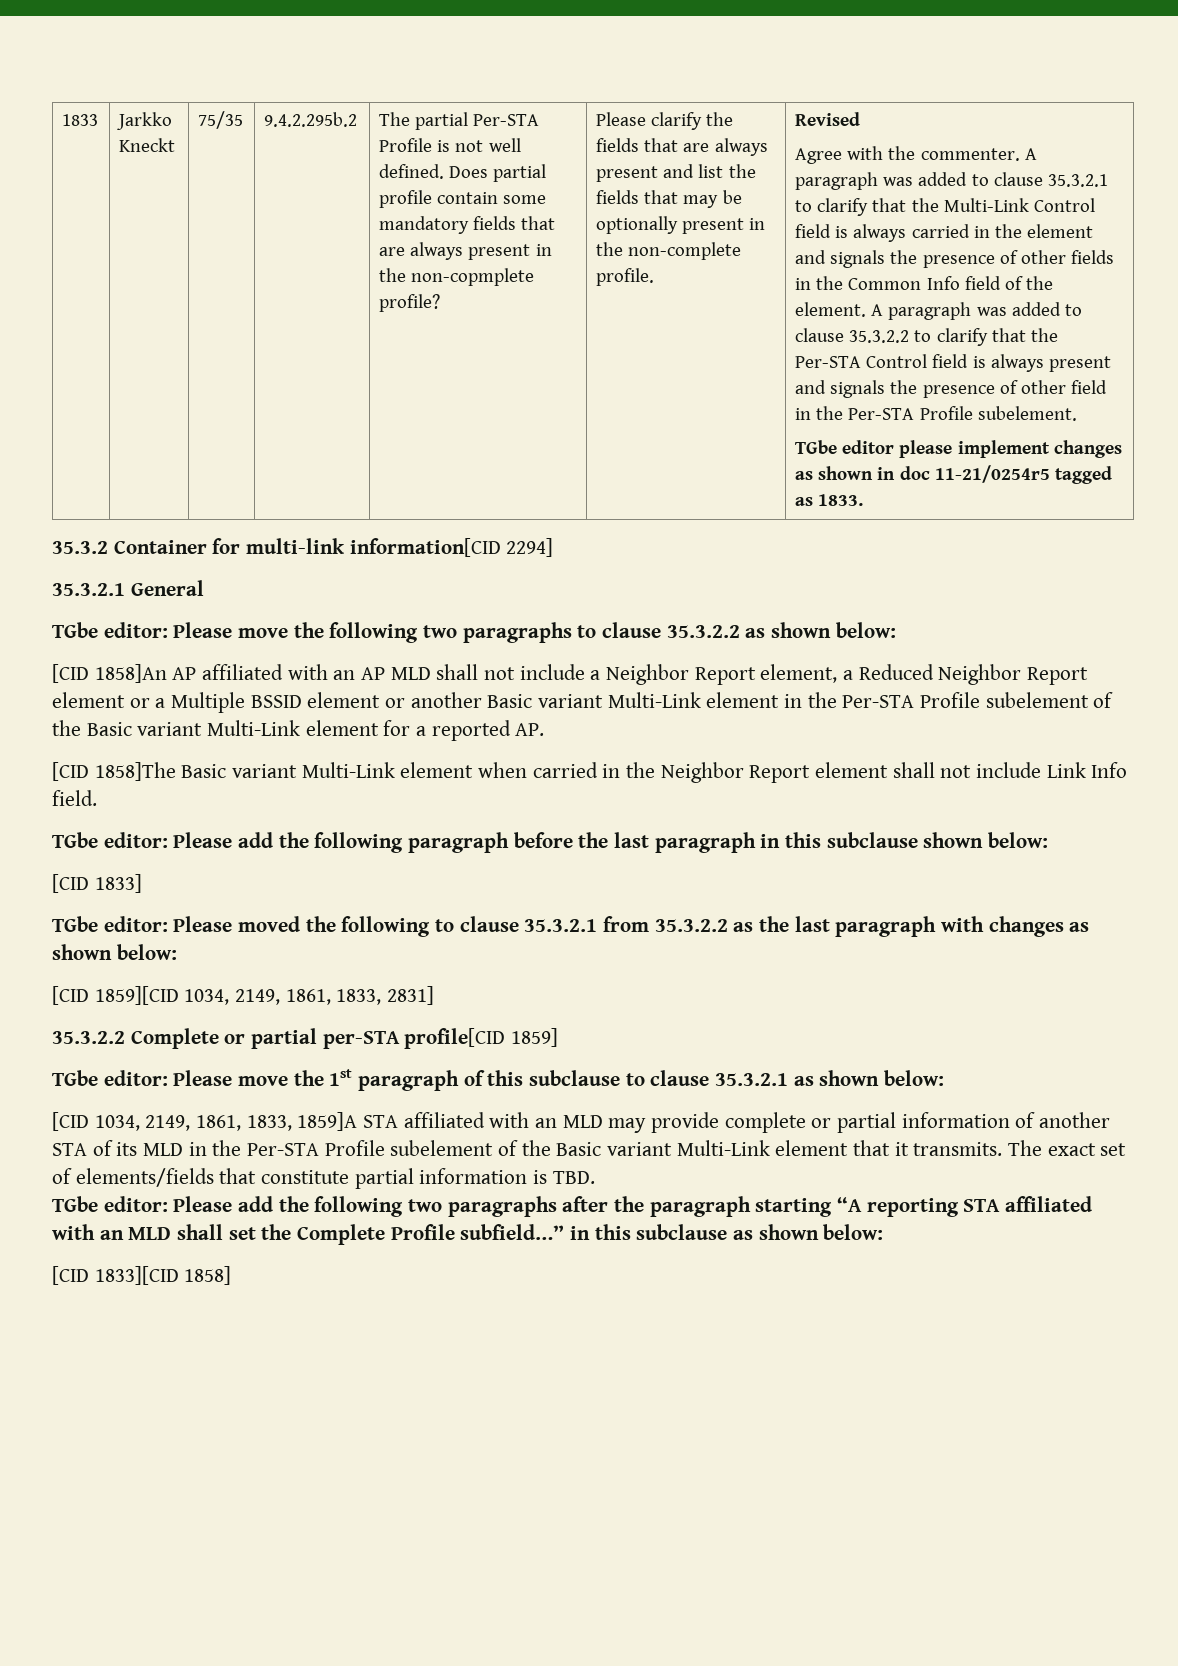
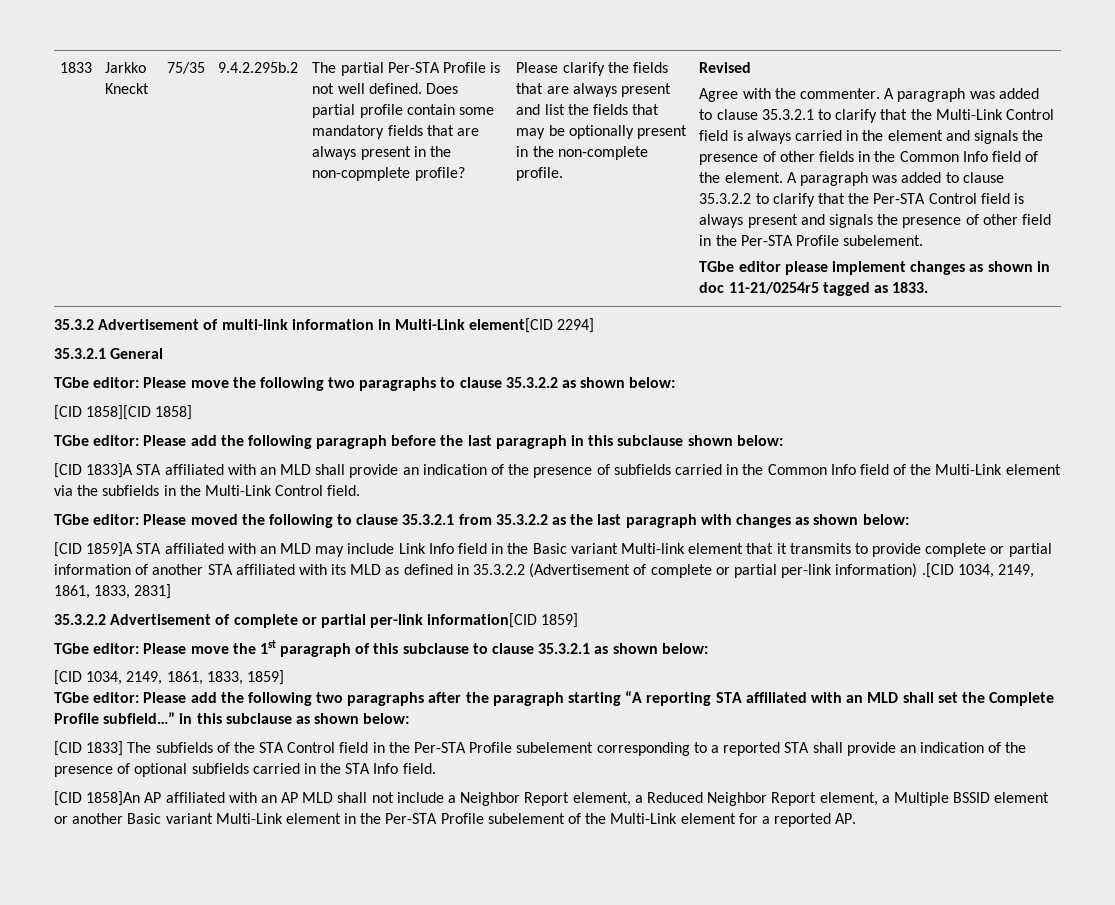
- 35.3.2 Container for multi-link information[CID 2294]
+ 35.3.2 Advertisement of multi-link information in Multi-Link element[CID 2294]
- [CID 1858]An AP affiliated with an AP MLD shall not include a Neighbor Report element, a Reduced Neighbor Report element or a Multiple BSSID element or another Basic variant Multi-Link element in the Per-STA Profile subelement of the Basic variant Multi-Link element for a reported AP.
- [CID 1858]The Basic variant Multi-Link element when carried in the Neighbor Report element shall not include Link Info field.
+ [CID 1858][CID 1858]
- [CID 1833]
+ [CID 1833]A STA affiliated with an MLD shall provide an indication of the presence of subfields carried in the Common Info field of the Multi-Link element via the subfields in the Multi-Link Control field.
- [CID 1859][CID 1034, 2149, 1861, 1833, 2831]
+ [CID 1859]A STA affiliated with an MLD may include Link Info field in the Basic variant Multi-link element that it transmits to provide complete or partial information of another STA affiliated with its MLD as defined in 35.3.2.2 (Advertisement of complete or partial per-link information) .[CID 1034, 2149, 1861, 1833, 2831]
- 35.3.2.2 Complete or partial per-STA profile[CID 1859]
+ 35.3.2.2 Advertisement of complete or partial per-link information[CID 1859]
- [CID 1034, 2149, 1861, 1833, 1859]A STA affiliated with an MLD may provide complete or partial information of another STA of its MLD in the Per-STA Profile subelement of the Basic variant Multi-Link element that it transmits. The exact set of elements/fields that constitute partial information is TBD.
+ [CID 1034, 2149, 1861, 1833, 1859]
- [CID 1833][CID 1858]
+ [CID 1833] The subfields of the STA Control field in the Per-STA Profile subelement corresponding to a reported STA shall provide an indication of the presence of optional subfields carried in the STA Info field.
+ [CID 1858]An AP affiliated with an AP MLD shall not include a Neighbor Report element, a Reduced Neighbor Report element, a Multiple BSSID element or another Basic variant Multi-Link element in the Per-STA Profile subelement of the Multi-Link element for a reported AP.

